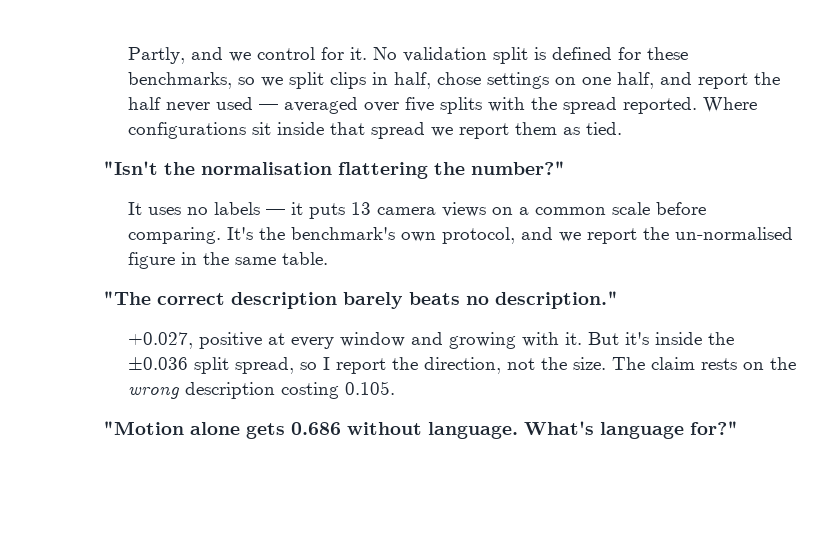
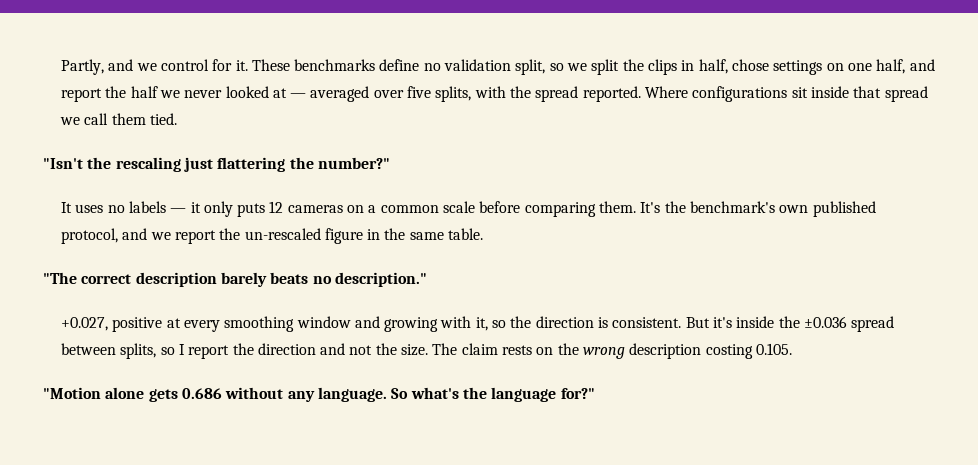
- No validation split is defined for these benchmarks, so we split clips in half, chose settings on one half, and report the half never used — averaged over five splits with the spread reported.
+ These benchmarks define no validation split, so we split the clips in half, chose settings on one half, and report the half we never looked at — averaged over five splits, with the spread reported.
- Where configurations sit inside that spread we report them as tied.
+ Where configurations sit inside that spread we call them tied.
- "Isn't the normalisation flattering the number?"
+ "Isn't the rescaling just flattering the number?"
- It uses no labels — it puts 13 camera views on a common scale before comparing.
+ It uses no labels — it only puts 12 cameras on a common scale before comparing them.
- It's the benchmark's own protocol, and we report the un-normalised figure in the same table.
+ It's the benchmark's own published protocol, and we report the un-rescaled figure in the same table.
- +0.027, positive at every window and growing with it.
+ +0.027, positive at every smoothing window and growing with it, so the direction is consistent.
- But it's inside the ±0.036 split spread, so I report the direction, not the size.
+ But it's inside the ±0.036 spread between splits, so I report the direction and not the size.
- "Motion alone gets 0.686 without language. What's language for?"
+ "Motion alone gets 0.686 without any language. So what's the language for?"

